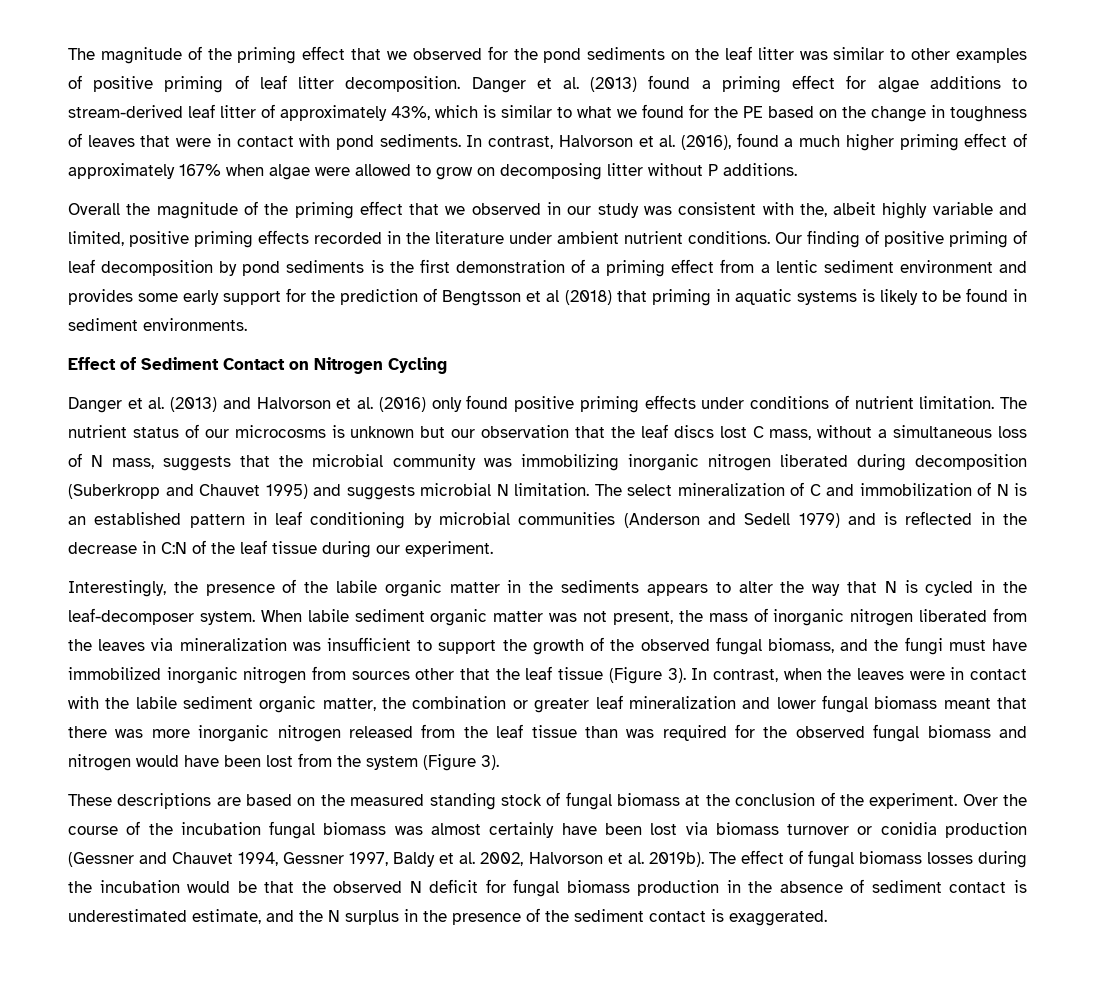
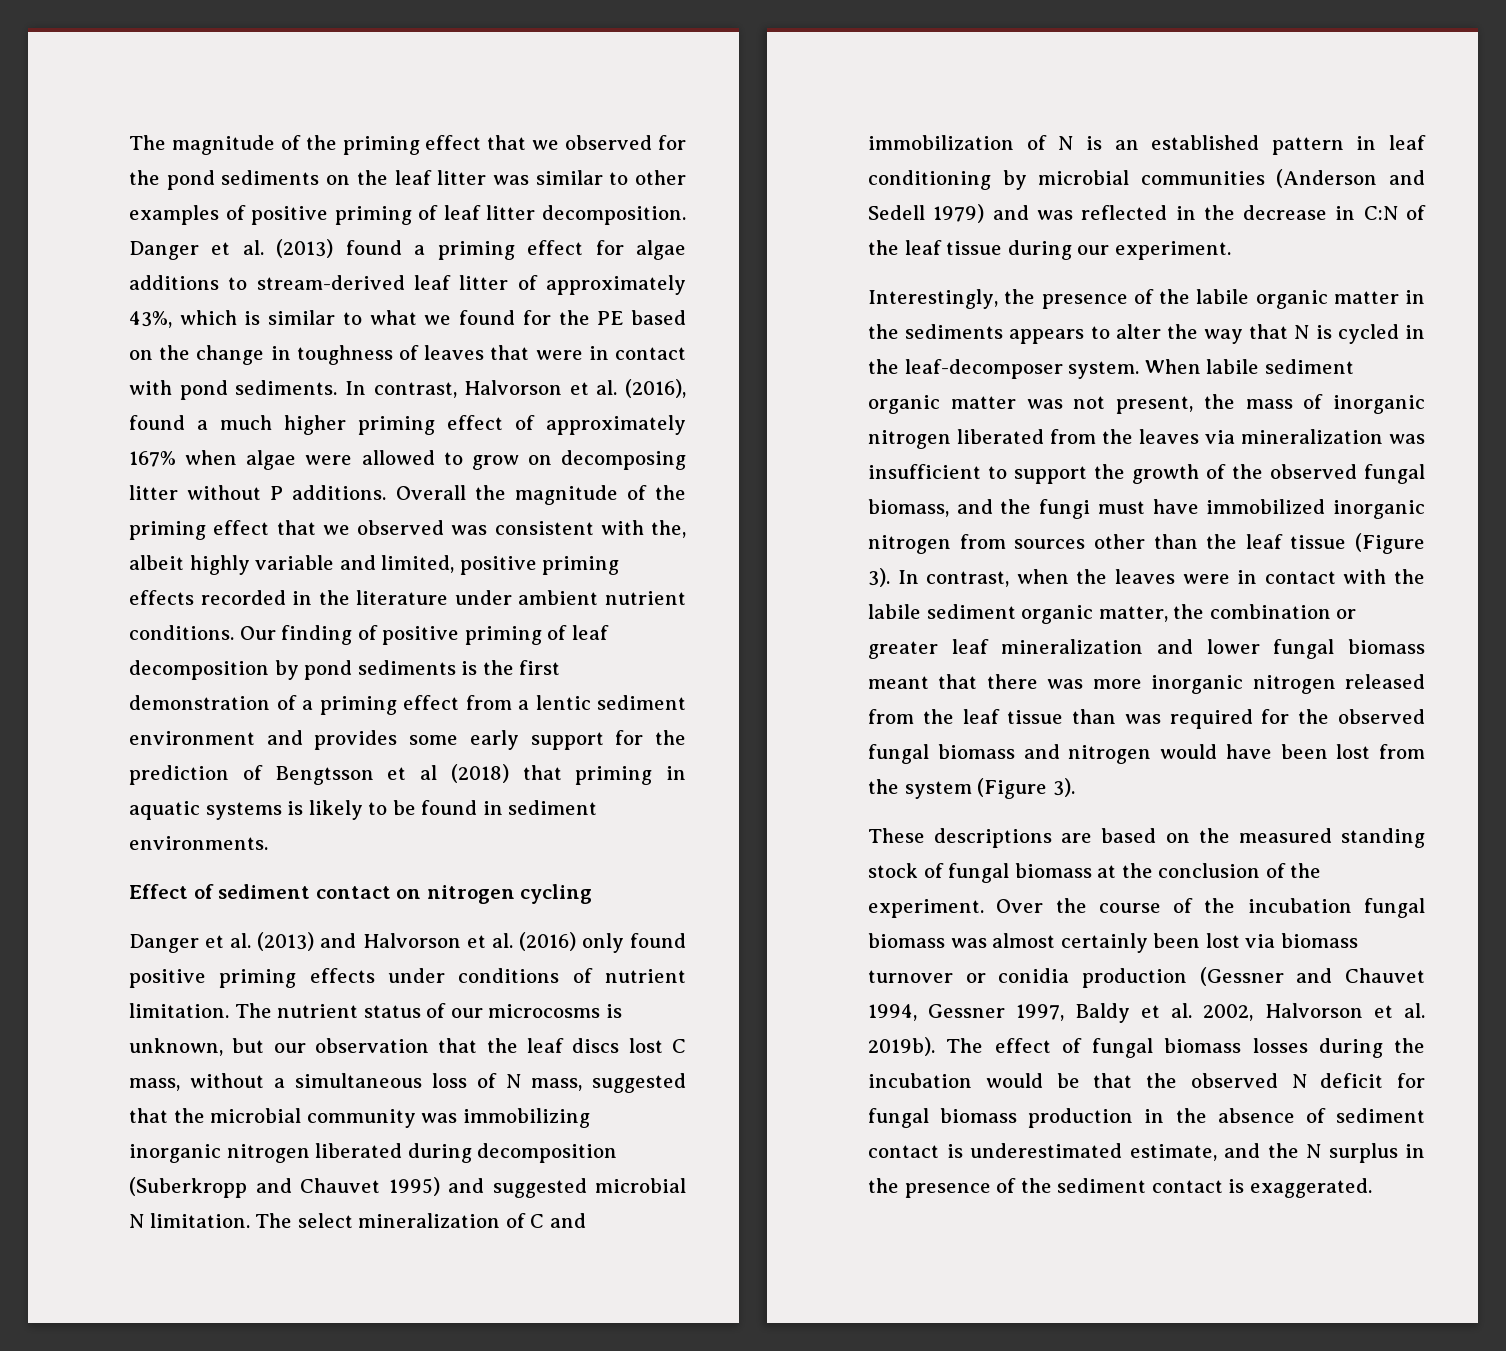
- In contrast, Halvorson et al. (2016), found a much higher priming effect of approximately 167% when algae were allowed to grow on decomposing litter without P additions.
- Overall the magnitude of the priming effect that we observed in our study was consistent with the, albeit highly variable and limited, positive priming effects recorded in the literature under ambient nutrient conditions.
+ In contrast, Halvorson et al. (2016), found a much higher priming effect of approximately 167% when algae were allowed to grow on decomposing litter without P additions. Overall the magnitude of the priming effect that we observed was consistent with the, albeit highly variable and limited, positive priming effects recorded in the literature under ambient nutrient conditions.
- Effect of Sediment Contact on Nitrogen Cycling
+ Effect of sediment contact on nitrogen cycling
- The nutrient status of our microcosms is unknown but our observation that the leaf discs lost C mass, without a simultaneous loss of N mass, suggests that the microbial community was immobilizing inorganic nitrogen liberated during decomposition (Suberkropp and Chauvet 1995) and suggests microbial N limitation.
+ The nutrient status of our microcosms is unknown, but our observation that the leaf discs lost C mass, without a simultaneous loss of N mass, suggested that the microbial community was immobilizing inorganic nitrogen liberated during decomposition (Suberkropp and Chauvet 1995) and suggested microbial N limitation.
- The select mineralization of C and immobilization of N is an established pattern in leaf conditioning by microbial communities (Anderson and Sedell 1979) and is reflected in the decrease in C:N of the leaf tissue during our experiment.
+ The select mineralization of C and immobilization of N is an established pattern in leaf conditioning by microbial communities (Anderson and Sedell 1979) and was reflected in the decrease in C:N of the leaf tissue during our experiment.
- When labile sediment organic matter was not present, the mass of inorganic nitrogen liberated from the leaves via mineralization was insufficient to support the growth of the observed fungal biomass, and the fungi must have immobilized inorganic nitrogen from sources other that the leaf tissue (Figure 3).
+ When labile sediment organic matter was not present, the mass of inorganic nitrogen liberated from the leaves via mineralization was insufficient to support the growth of the observed fungal biomass, and the fungi must have immobilized inorganic nitrogen from sources other than the leaf tissue (Figure 3).
- Over the course of the incubation fungal biomass was almost certainly have been lost via biomass turnover or conidia production (Gessner and Chauvet 1994, Gessner 1997, Baldy et al. 2002, Halvorson et al. 2019b).
+ Over the course of the incubation fungal biomass was almost certainly been lost via biomass turnover or conidia production (Gessner and Chauvet 1994, Gessner 1997, Baldy et al. 2002, Halvorson et al. 2019b).

